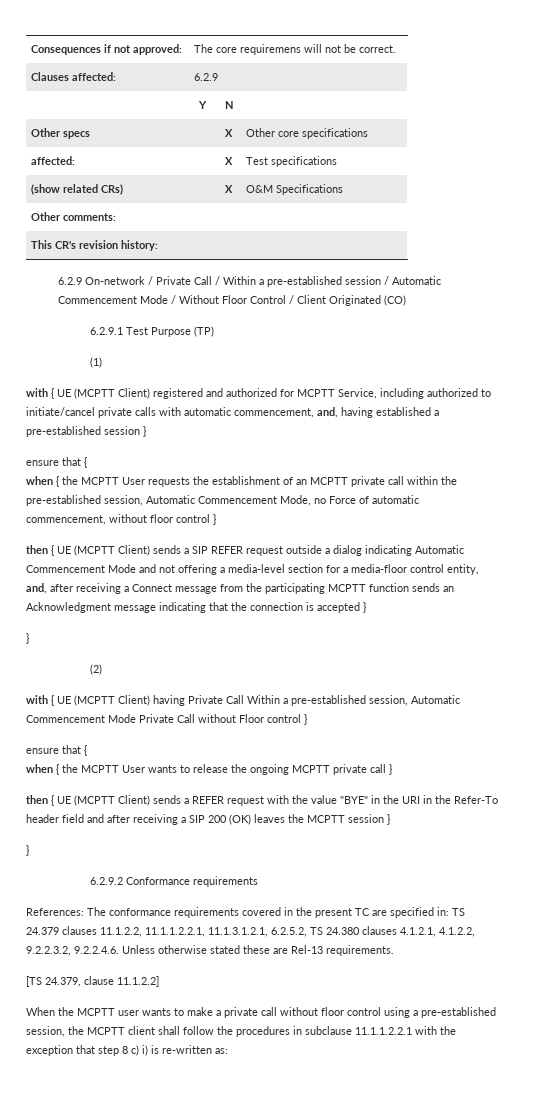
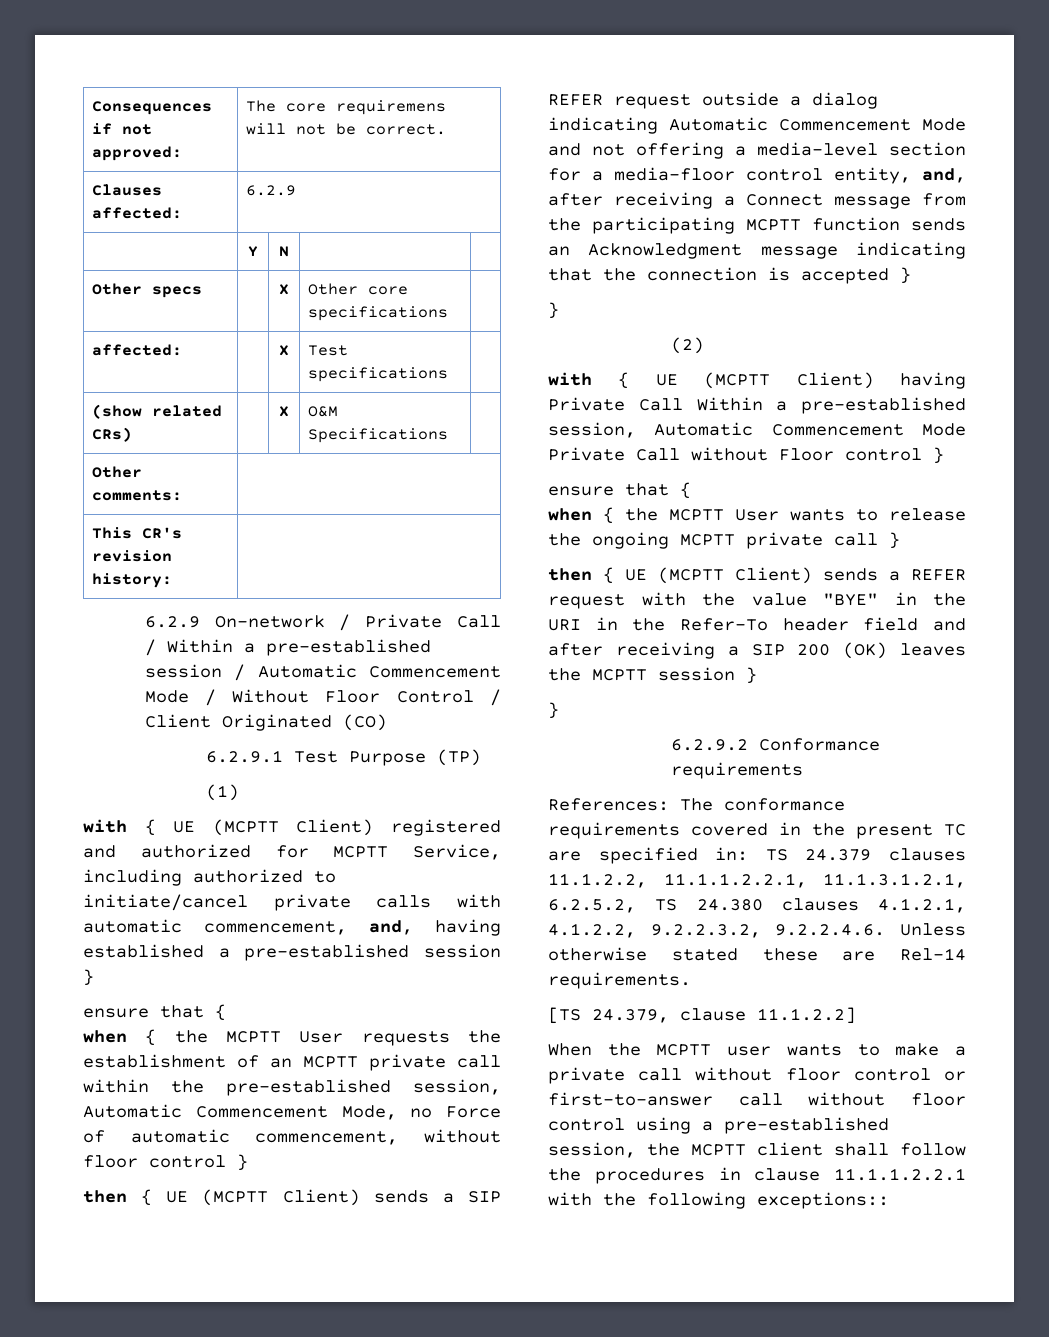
- References: The conformance requirements covered in the present TC are specified in: TS 24.379 clauses 11.1.2.2, 11.1.1.2.2.1, 11.1.3.1.2.1, 6.2.5.2, TS 24.380 clauses 4.1.2.1, 4.1.2.2, 9.2.2.3.2, 9.2.2.4.6. Unless otherwise stated these are Rel-13 requirements.
+ References: The conformance requirements covered in the present TC are specified in: TS 24.379 clauses 11.1.2.2, 11.1.1.2.2.1, 11.1.3.1.2.1, 6.2.5.2, TS 24.380 clauses 4.1.2.1, 4.1.2.2, 9.2.2.3.2, 9.2.2.4.6. Unless otherwise stated these are Rel-14 requirements.
- When the MCPTT user wants to make a private call without floor control using a pre-established session, the MCPTT client shall follow the procedures in subclause 11.1.1.2.2.1 with the exception that step 8 c) i) is re-written as:
+ When the MCPTT user wants to make a private call without floor control or first-to-answer call without floor control using a pre-established session, the MCPTT client shall follow the procedures in clause 11.1.1.2.2.1 with the following exceptions::

